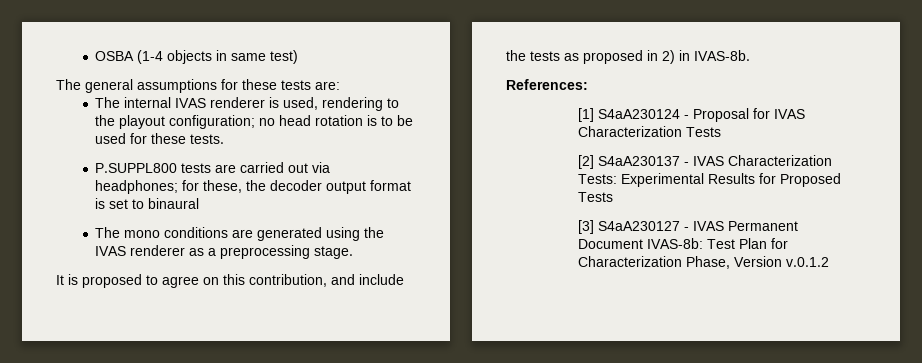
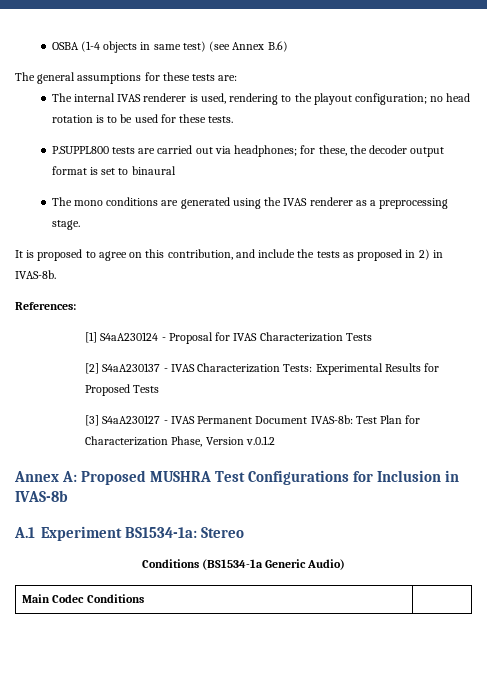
- OSBA (1-4 objects in same test)
+ OSBA (1-4 objects in same test) (see Annex B.6)
+ Annex A: Proposed MUSHRA Test Configurations for Inclusion in IVAS-8b
+ A.1 Experiment BS1534-1a: Stereo
+ Conditions (BS1534-1a Generic Audio)
+ Main Codec Conditions |

